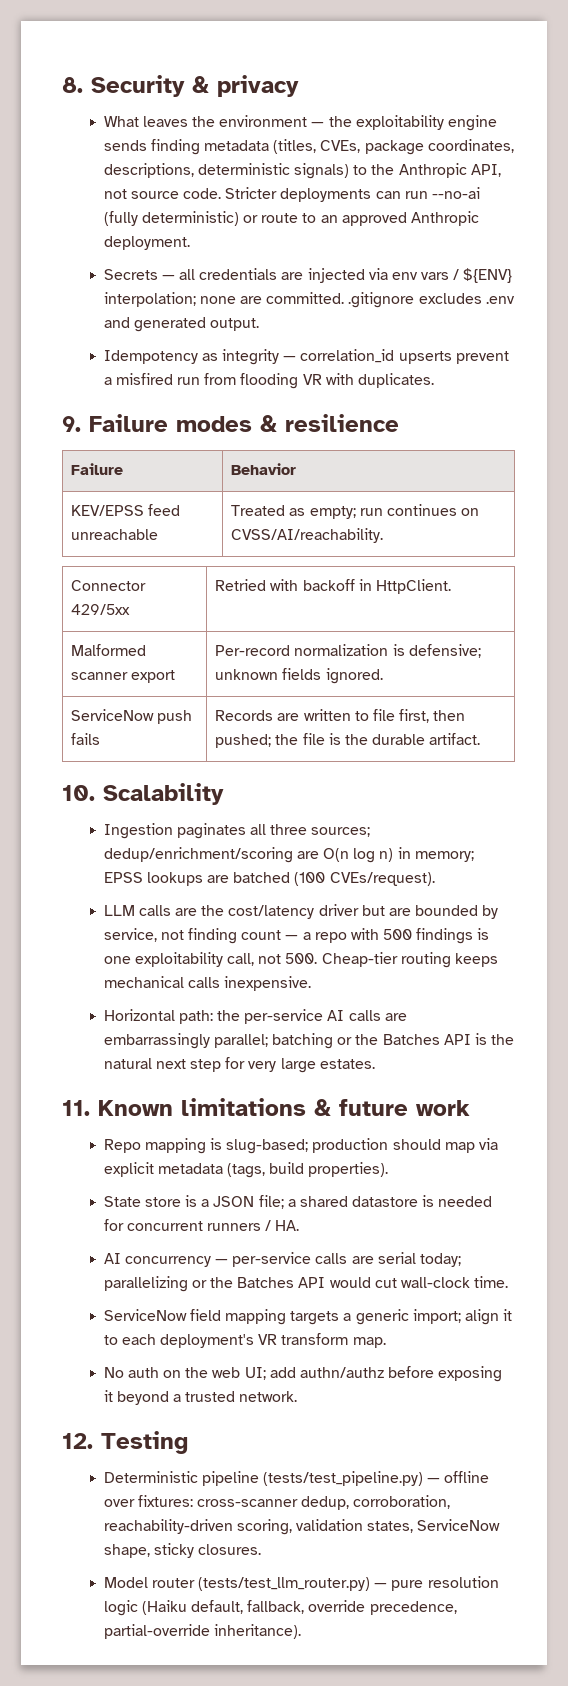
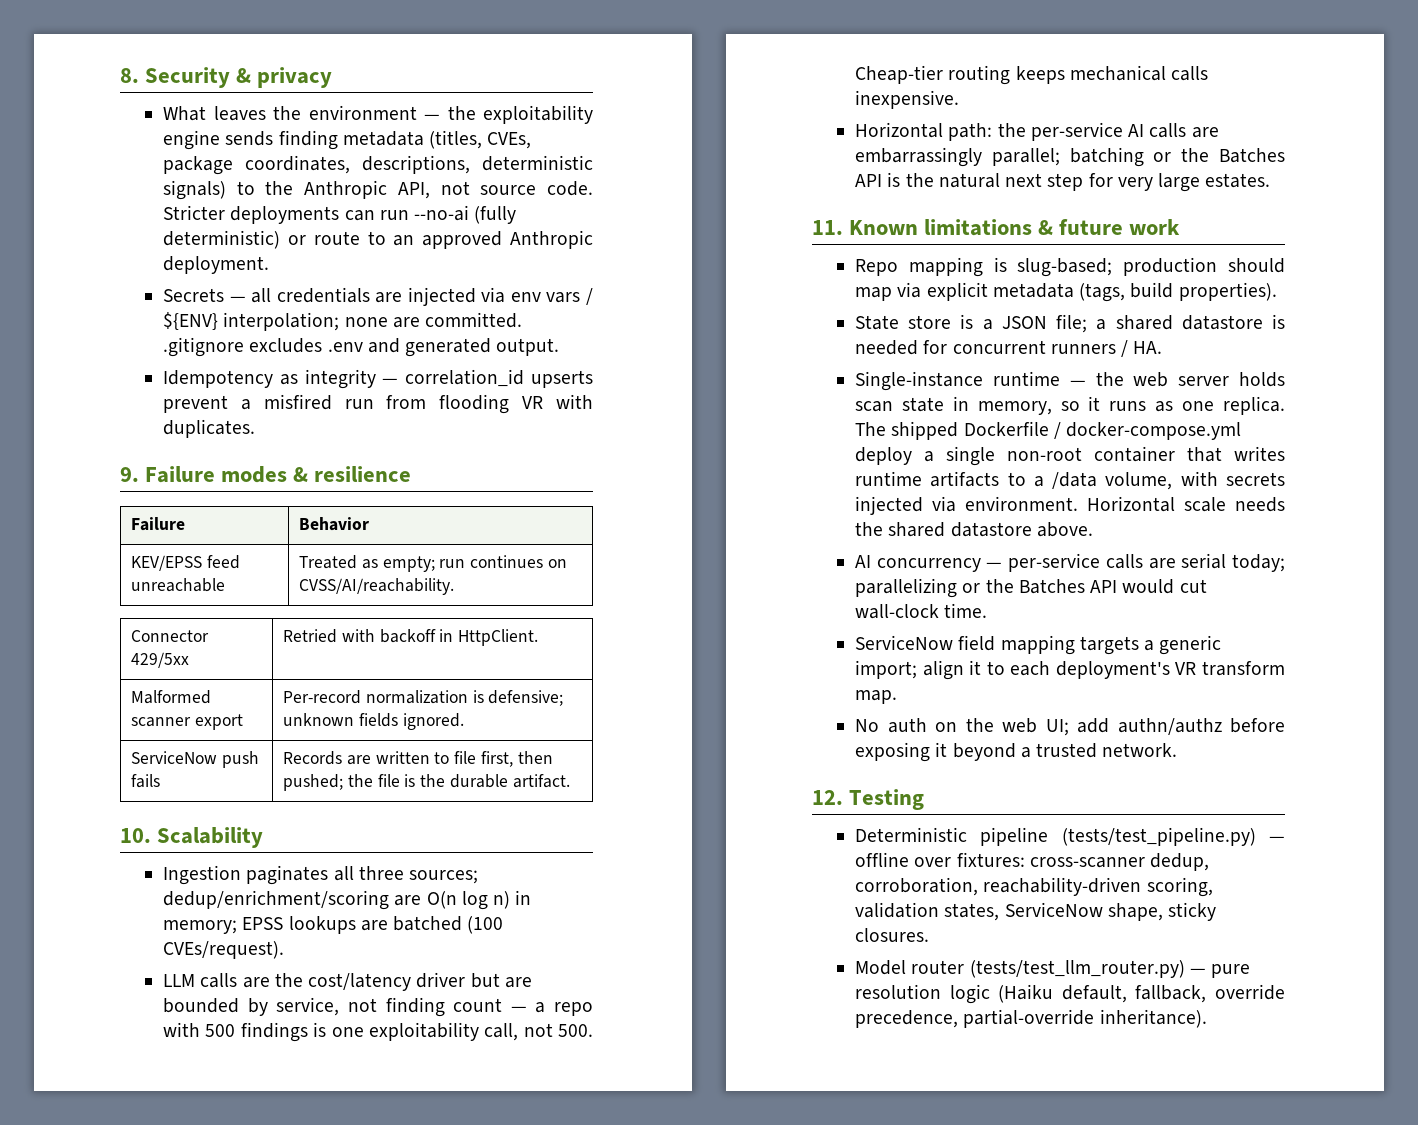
+ Single-instance runtime — the web server holds scan state in memory, so it runs as one replica. The shipped Dockerfile / docker-compose.yml deploy a single non-root container that writes runtime artifacts to a /data volume, with secrets injected via environment. Horizontal scale needs the shared datastore above.

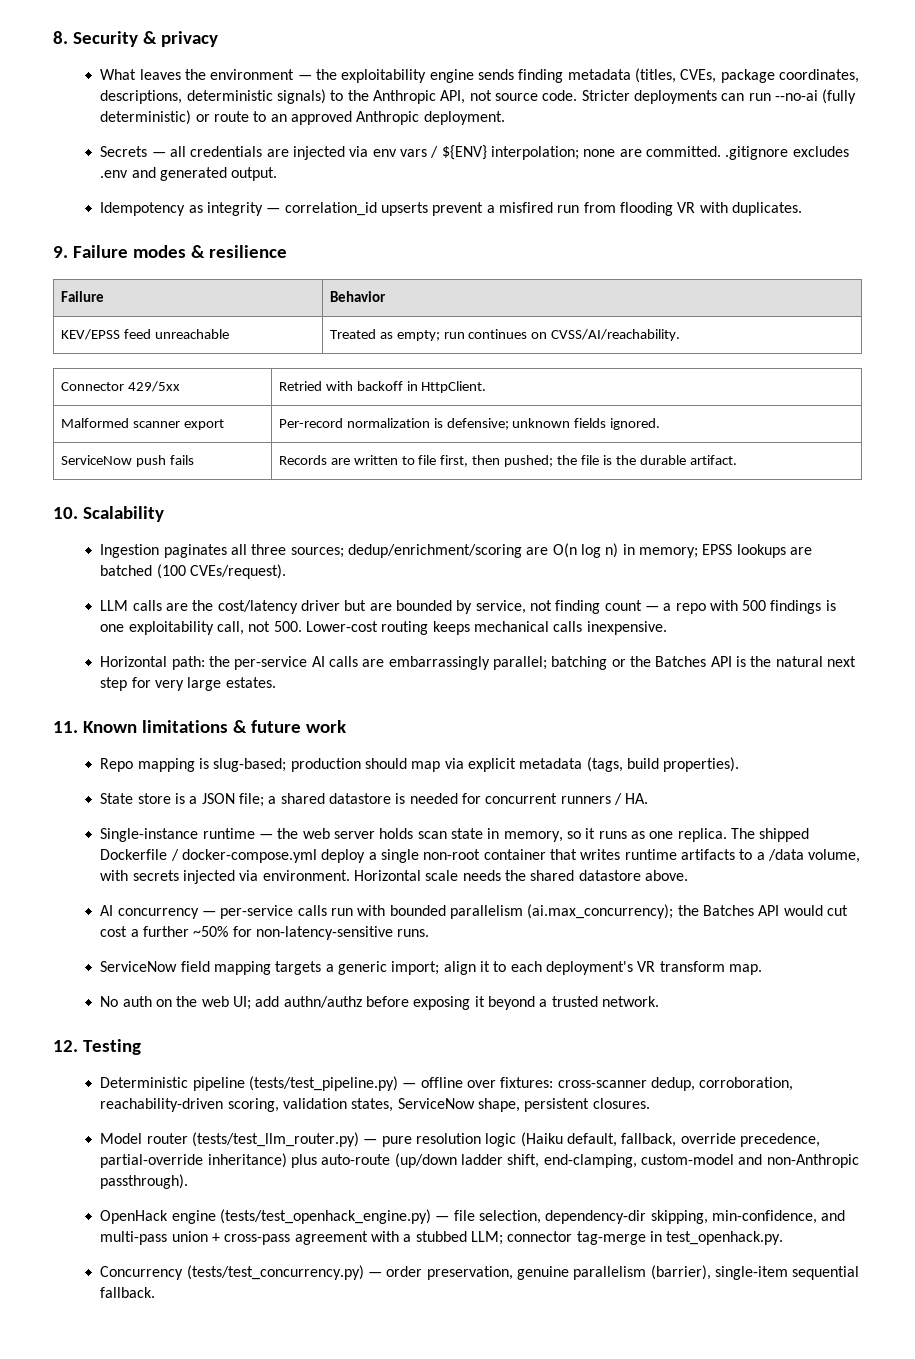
- LLM calls are the cost/latency driver but are bounded by service, not finding count — a repo with 500 findings is one exploitability call, not 500. Cheap-tier routing keeps mechanical calls inexpensive.
+ LLM calls are the cost/latency driver but are bounded by service, not finding count — a repo with 500 findings is one exploitability call, not 500. Lower-cost routing keeps mechanical calls inexpensive.
- AI concurrency — per-service calls are serial today; parallelizing or the Batches API would cut wall-clock time.
+ AI concurrency — per-service calls run with bounded parallelism (ai.max_concurrency); the Batches API would cut cost a further ~50% for non-latency-sensitive runs.
- Deterministic pipeline (tests/test_pipeline.py) — offline over fixtures: cross-scanner dedup, corroboration, reachability-driven scoring, validation states, ServiceNow shape, sticky closures.
+ Deterministic pipeline (tests/test_pipeline.py) — offline over fixtures: cross-scanner dedup, corroboration, reachability-driven scoring, validation states, ServiceNow shape, persistent closures.
- Model router (tests/test_llm_router.py) — pure resolution logic (Haiku default, fallback, override precedence, partial-override inheritance).
+ Model router (tests/test_llm_router.py) — pure resolution logic (Haiku default, fallback, override precedence, partial-override inheritance) plus auto-route (up/down ladder shift, end-clamping, custom-model and non-Anthropic passthrough).
+ OpenHack engine (tests/test_openhack_engine.py) — file selection, dependency-dir skipping, min-confidence, and multi-pass union + cross-pass agreement with a stubbed LLM; connector tag-merge in test_openhack.py.
+ Concurrency (tests/test_concurrency.py) — order preservation, genuine parallelism (barrier), single-item sequential fallback.

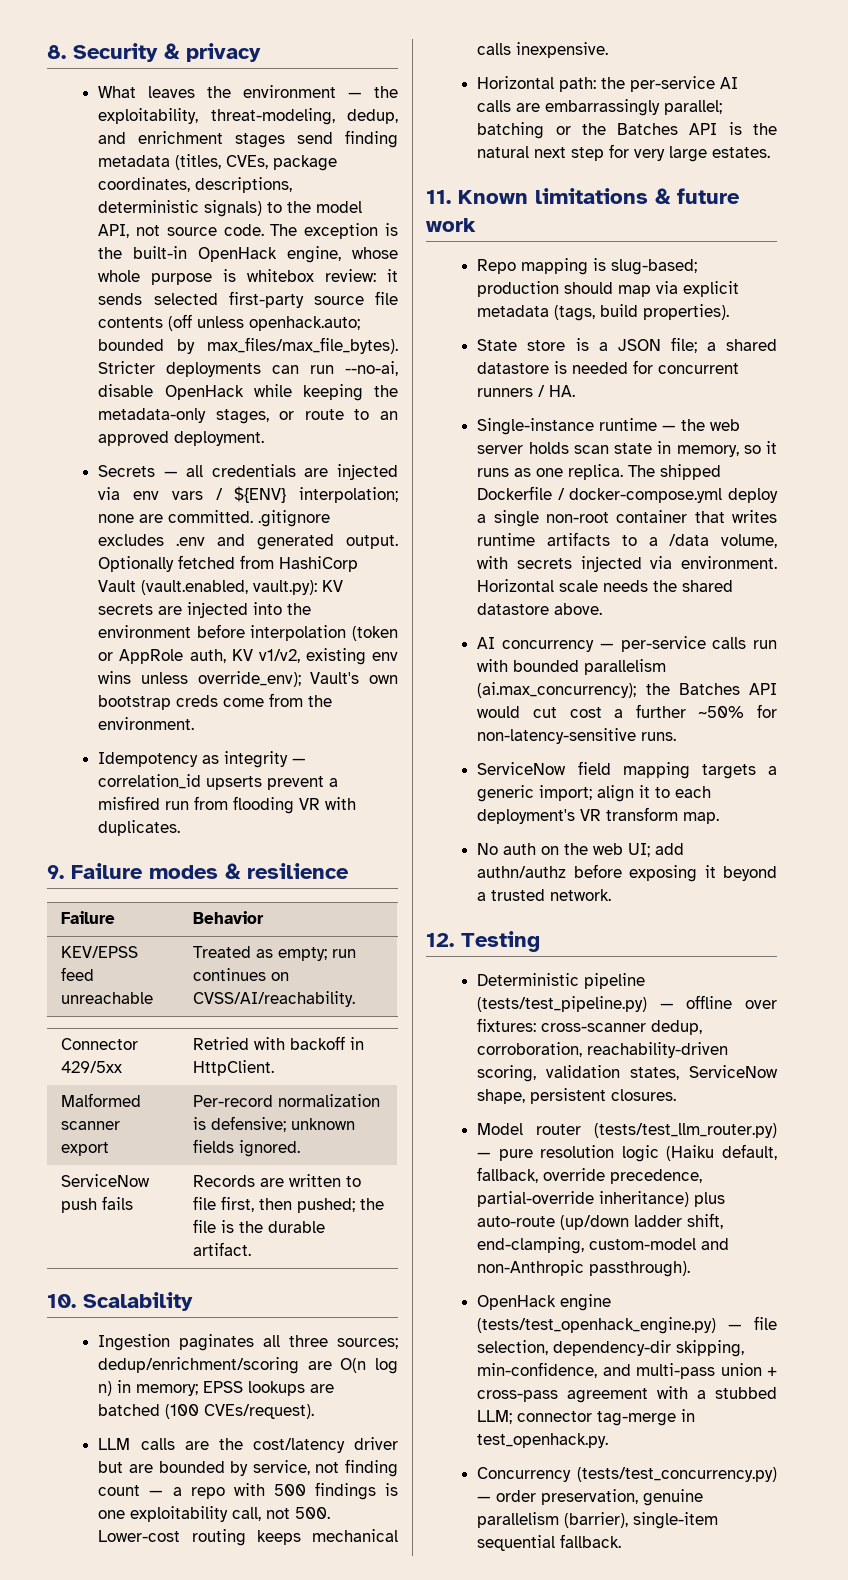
- What leaves the environment — the exploitability engine sends finding metadata (titles, CVEs, package coordinates, descriptions, deterministic signals) to the Anthropic API, not source code.
+ What leaves the environment — the exploitability, threat-modeling, dedup, and enrichment stages send finding metadata (titles, CVEs, package coordinates, descriptions, deterministic signals) to the model API, not source code.
- Stricter deployments can run --no-ai (fully deterministic) or route to an approved Anthropic deployment.
+ The exception is the built-in OpenHack engine, whose whole purpose is whitebox review: it sends selected first-party source file contents (off unless openhack.auto; bounded by max_files/max_file_bytes). Stricter deployments can run --no-ai, disable OpenHack while keeping the metadata-only stages, or route to an approved deployment.
+ Optionally fetched from HashiCorp Vault (vault.enabled, vault.py): KV secrets are injected into the environment before interpolation (token or AppRole auth, KV v1/v2, existing env wins unless override_env); Vault's own bootstrap creds come from the environment.

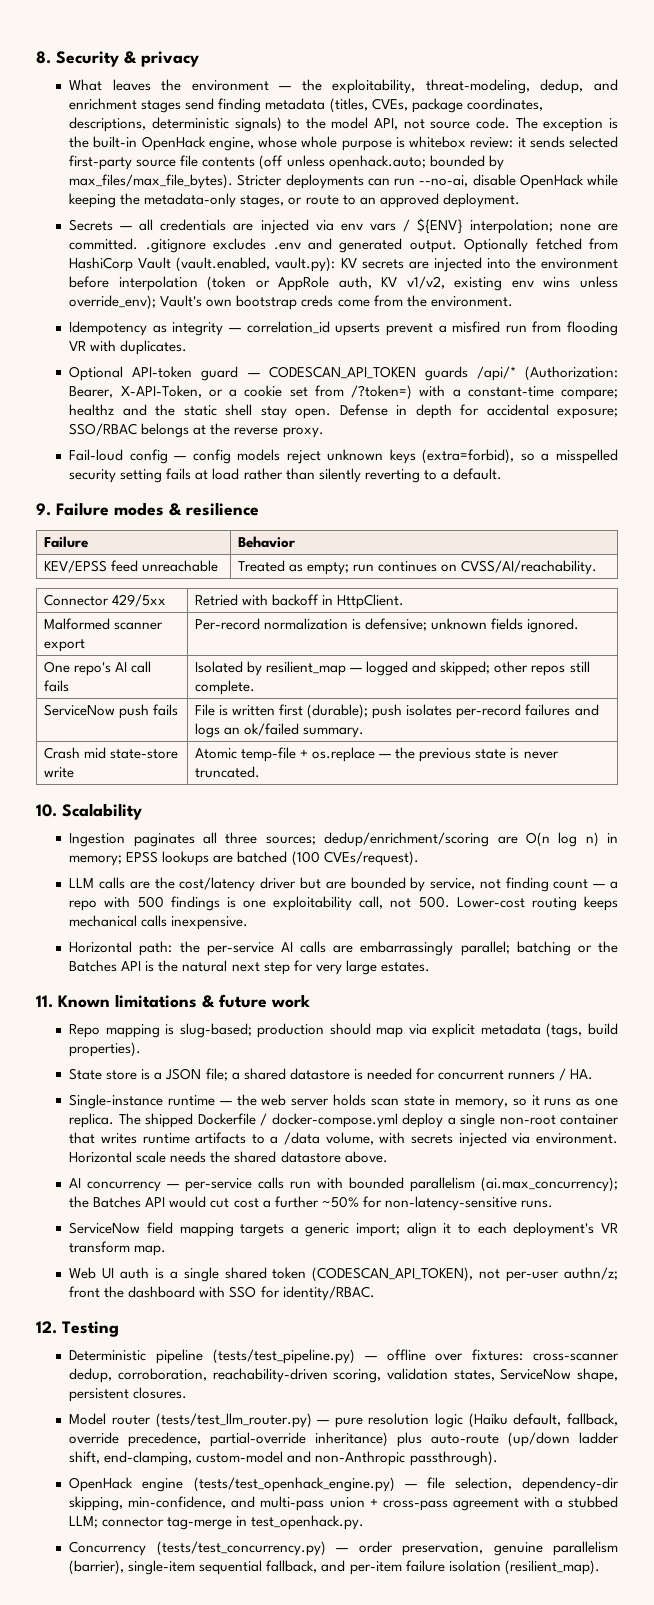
+ Optional API-token guard — CODESCAN_API_TOKEN guards /api/* (Authorization: Bearer, X-API-Token, or a cookie set from /?token=) with a constant-time compare; healthz and the static shell stay open. Defense in depth for accidental exposure; SSO/RBAC belongs at the reverse proxy.
+ Fail-loud config — config models reject unknown keys (extra=forbid), so a misspelled security setting fails at load rather than silently reverting to a default.
- ServiceNow push fails | Records are written to file first, then pushed; the file is the durable artifact.
+ One repo's AI call fails | Isolated by resilient_map — logged and skipped; other repos still complete.
+ ServiceNow push fails | File is written first (durable); push isolates per-record failures and logs an ok/failed summary.
+ Crash mid state-store write | Atomic temp-file + os.replace — the previous state is never truncated.
- No auth on the web UI; add authn/authz before exposing it beyond a trusted network.
+ Web UI auth is a single shared token (CODESCAN_API_TOKEN), not per-user authn/z; front the dashboard with SSO for identity/RBAC.
- Concurrency (tests/test_concurrency.py) — order preservation, genuine parallelism (barrier), single-item sequential fallback.
+ Concurrency (tests/test_concurrency.py) — order preservation, genuine parallelism (barrier), single-item sequential fallback, and per-item failure isolation (resilient_map).

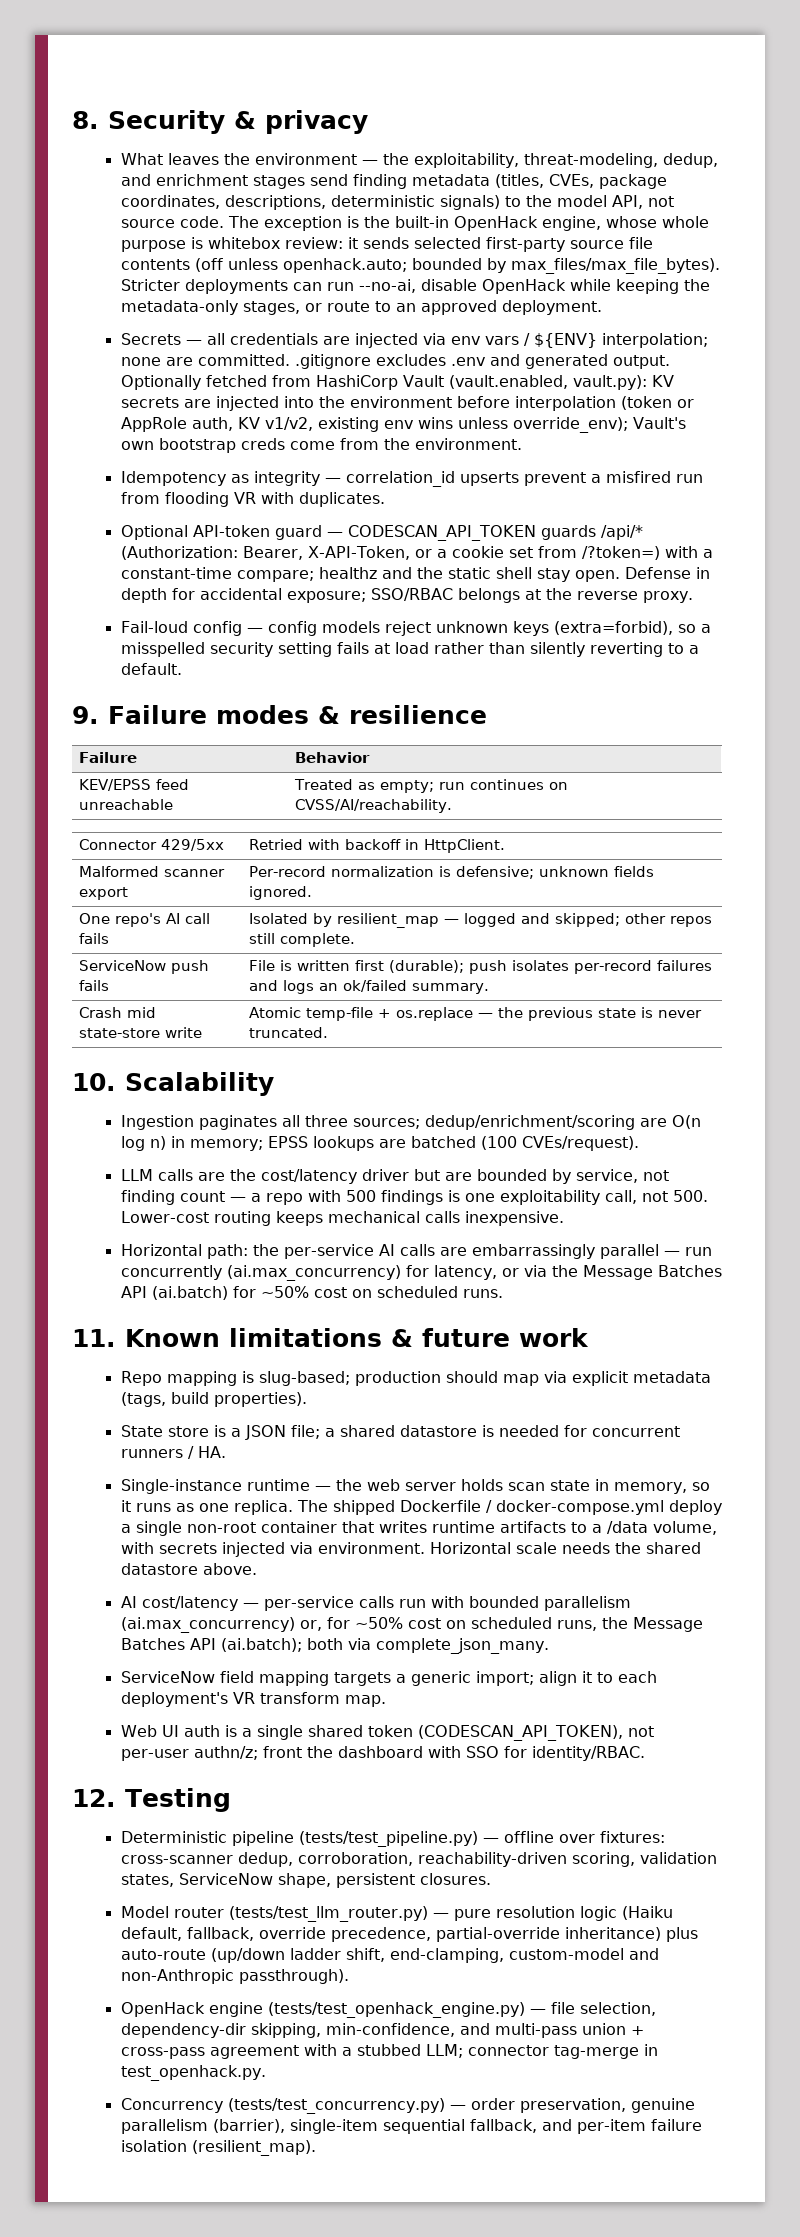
- Horizontal path: the per-service AI calls are embarrassingly parallel; batching or the Batches API is the natural next step for very large estates.
+ Horizontal path: the per-service AI calls are embarrassingly parallel — run concurrently (ai.max_concurrency) for latency, or via the Message Batches API (ai.batch) for ~50% cost on scheduled runs.
- AI concurrency — per-service calls run with bounded parallelism (ai.max_concurrency); the Batches API would cut cost a further ~50% for non-latency-sensitive runs.
+ AI cost/latency — per-service calls run with bounded parallelism (ai.max_concurrency) or, for ~50% cost on scheduled runs, the Message Batches API (ai.batch); both via complete_json_many.

